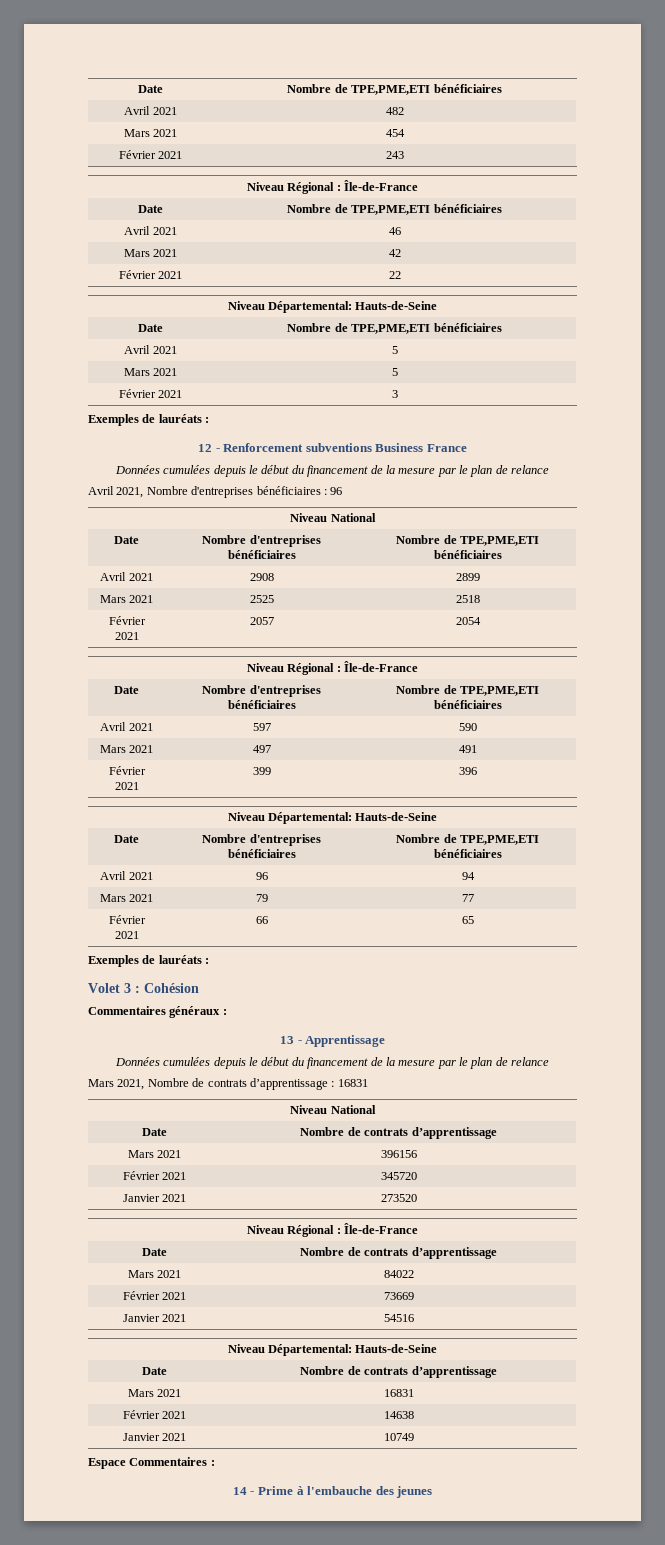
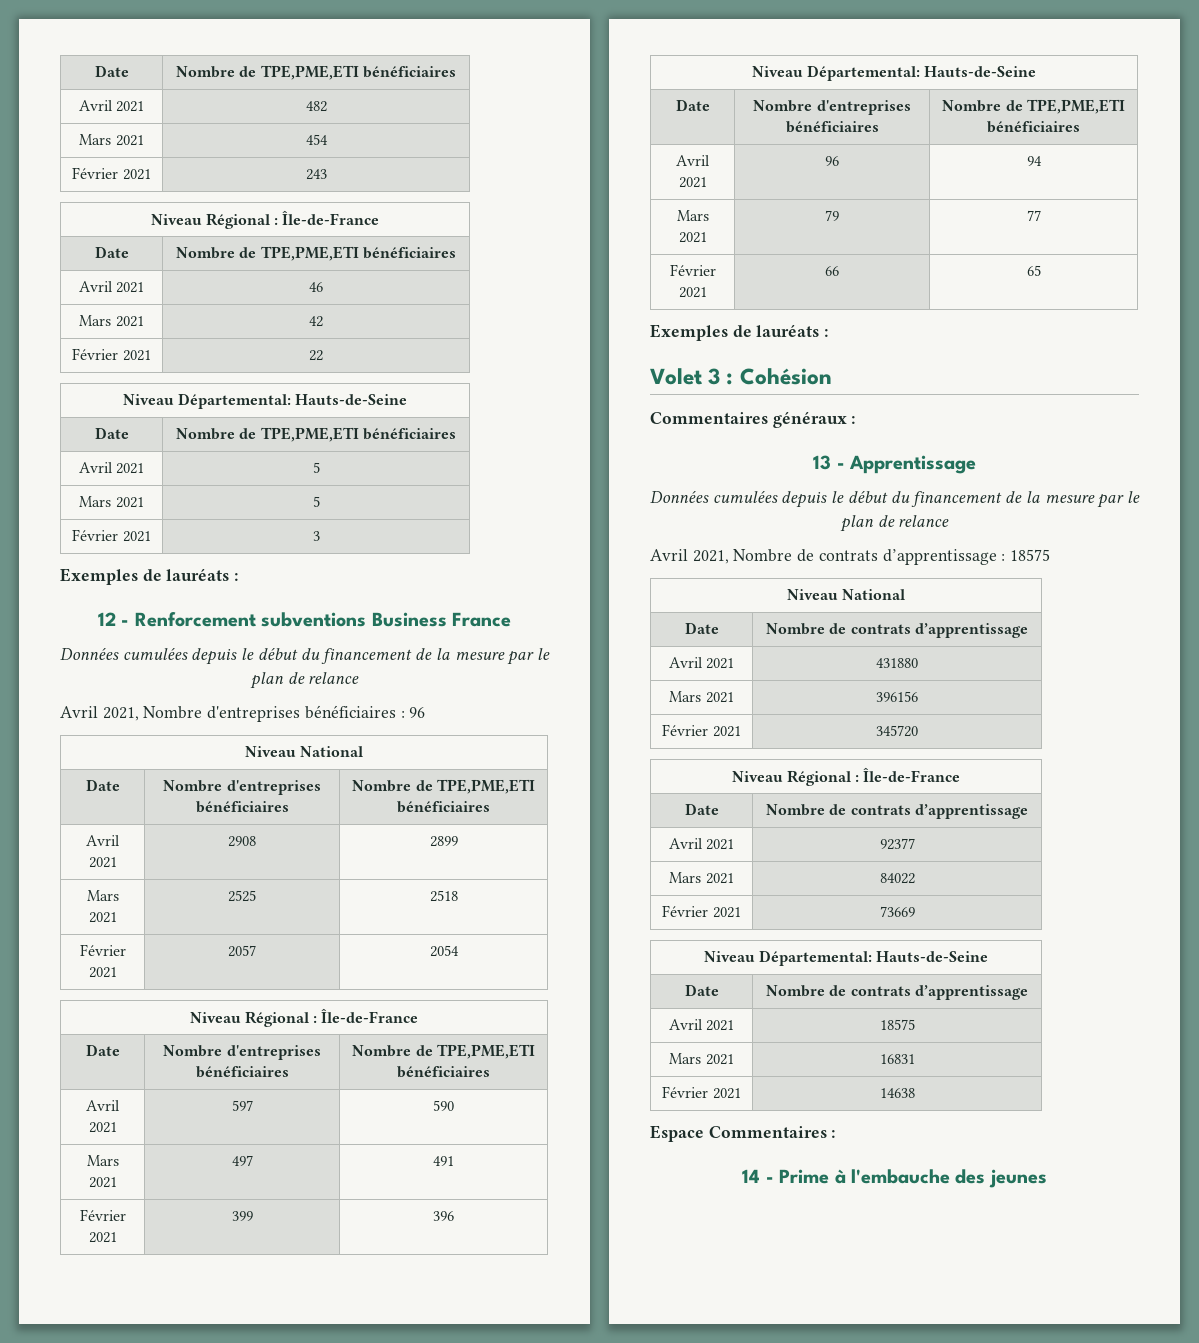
- Mars 2021, Nombre de contrats d’apprentissage : 16831
+ Avril 2021, Nombre de contrats d’apprentissage : 18575
+ Avril 2021 | 431880
- Janvier 2021 | 273520
+ Avril 2021 | 92377
- Janvier 2021 | 54516
+ Avril 2021 | 18575
- Janvier 2021 | 10749

